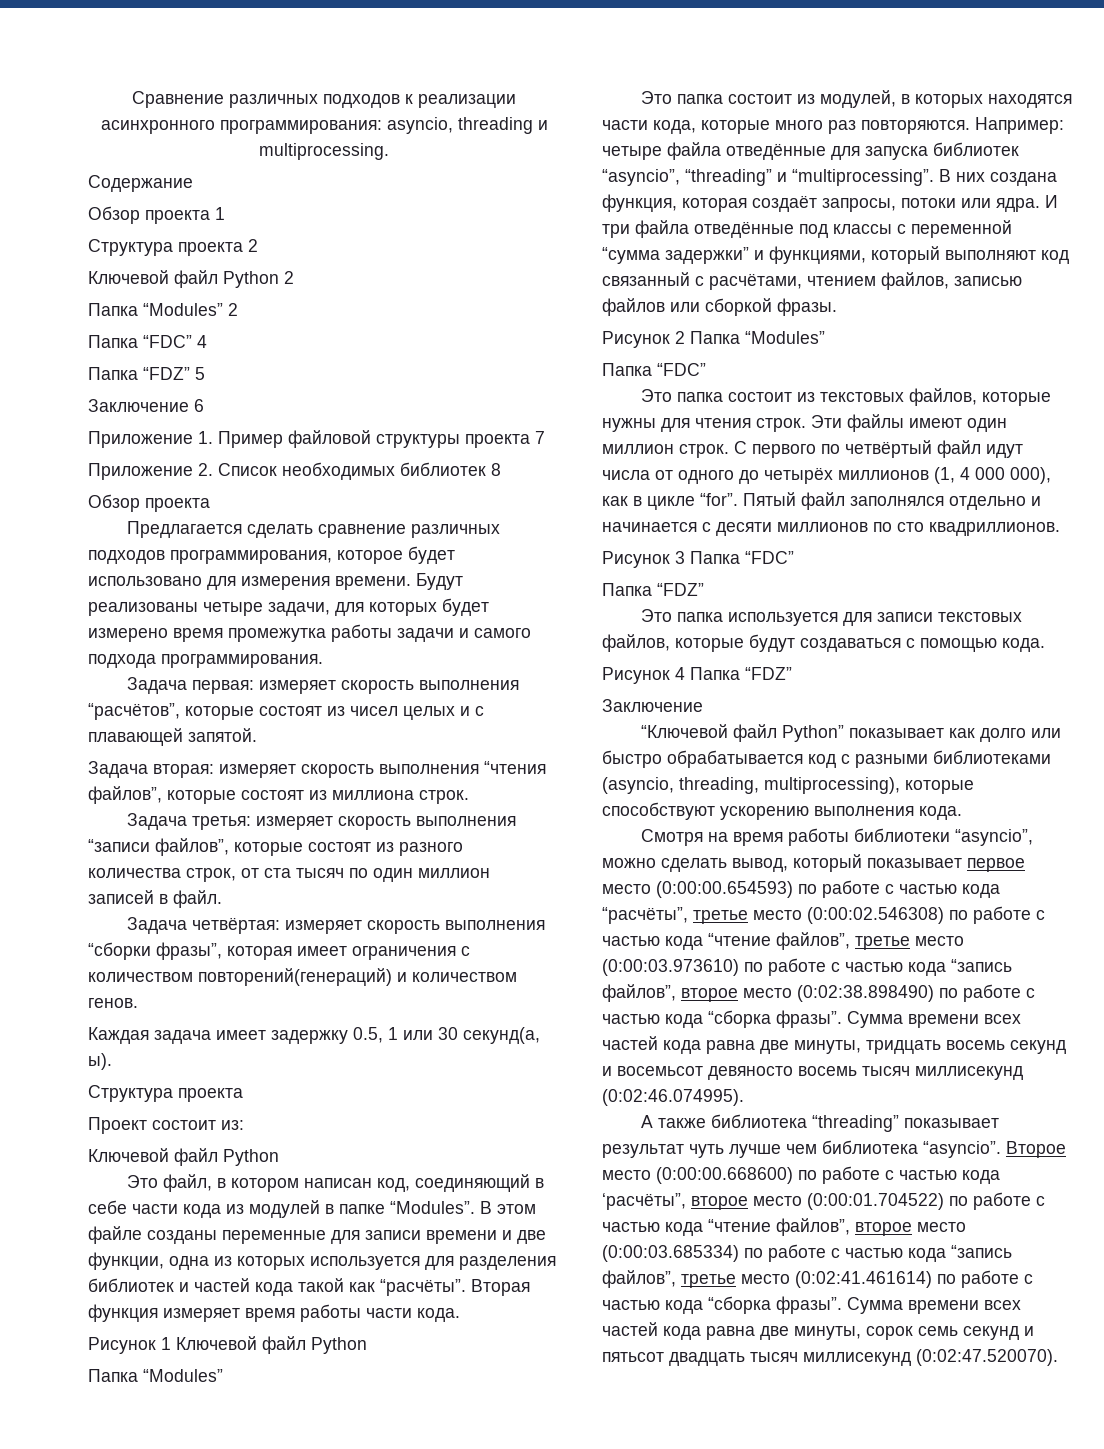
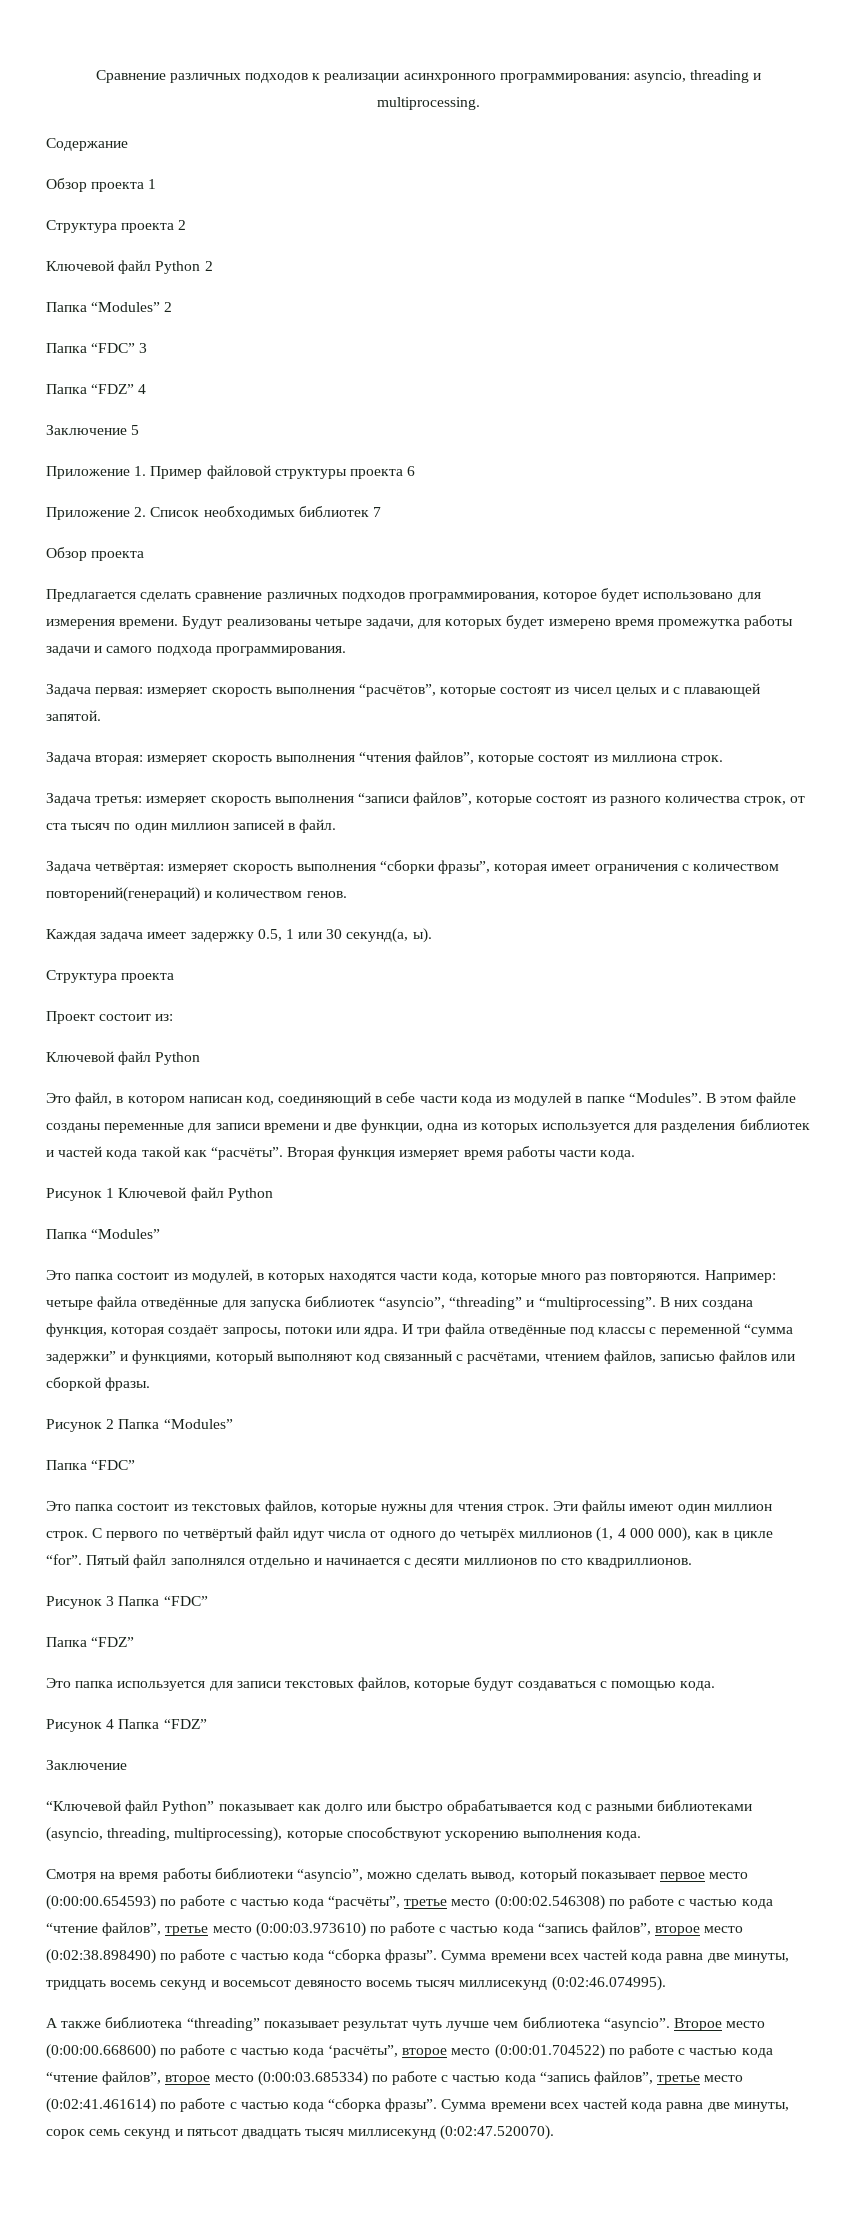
- Папка “FDC” 4
- Папка “FDZ” 5
- Заключение 6
+ Папка “FDC” 3
+ Папка “FDZ” 4
+ Заключение 5
- Приложение 1. Пример файловой структуры проекта 7
+ Приложение 1. Пример файловой структуры проекта 6
- Приложение 2. Список необходимых библиотек 8
+ Приложение 2. Список необходимых библиотек 7

